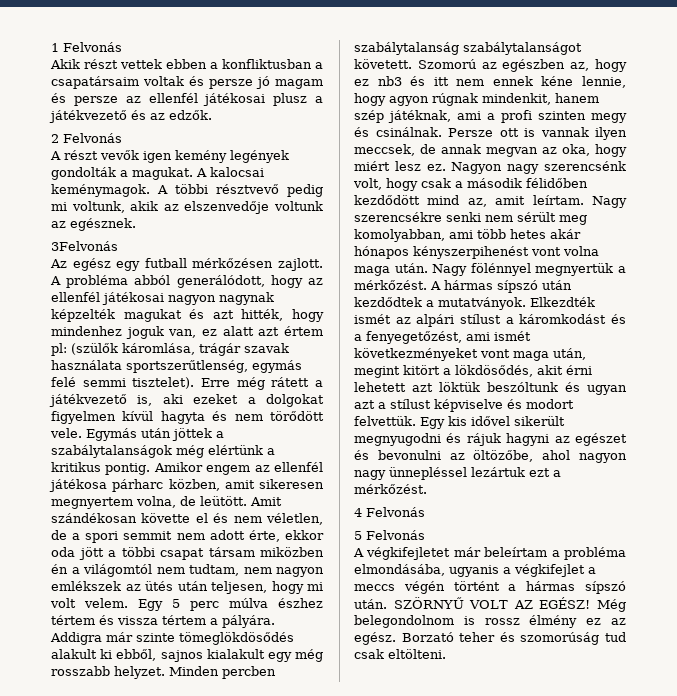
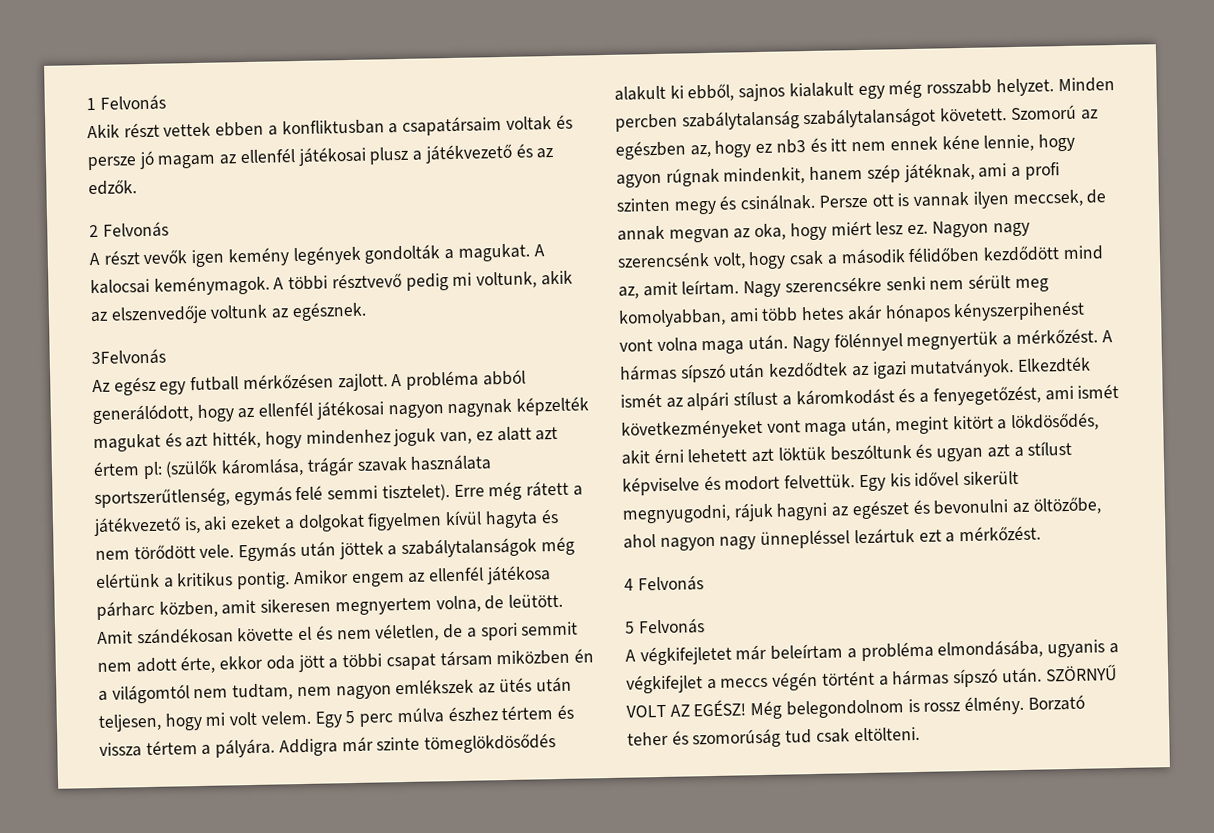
- Akik részt vettek ebben a konfliktusban a csapatársaim voltak és persze jó magam és persze az ellenfél játékosai plusz a játékvezető és az edzők.
+ Akik részt vettek ebben a konfliktusban a csapatársaim voltak és persze jó magam az ellenfél játékosai plusz a játékvezető és az edzők.
- A hármas sípszó után kezdődtek a mutatványok.
+ A hármas sípszó után kezdődtek az igazi mutatványok.
- Egy kis idővel sikerült megnyugodni és rájuk hagyni az egészet és bevonulni az öltözőbe, ahol nagyon nagy ünnepléssel lezártuk ezt a mérkőzést.
+ Egy kis idővel sikerült megnyugodni, rájuk hagyni az egészet és bevonulni az öltözőbe, ahol nagyon nagy ünnepléssel lezártuk ezt a mérkőzést.
- Még belegondolnom is rossz élmény ez az egész.
+ Még belegondolnom is rossz élmény.

